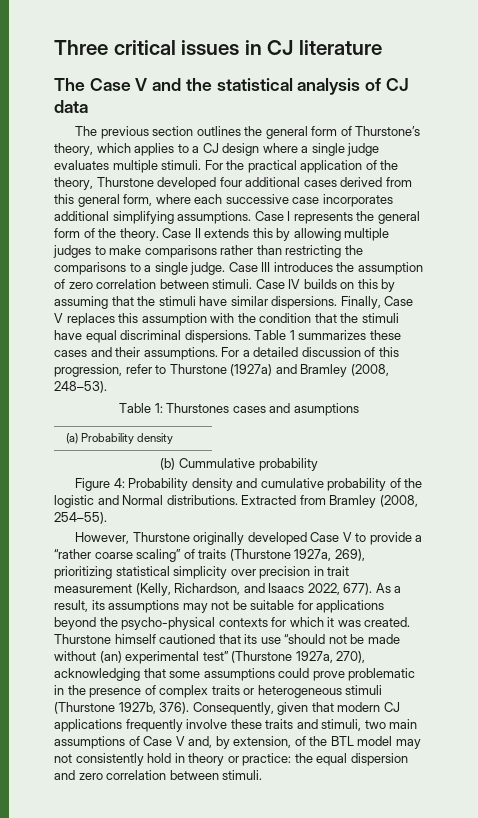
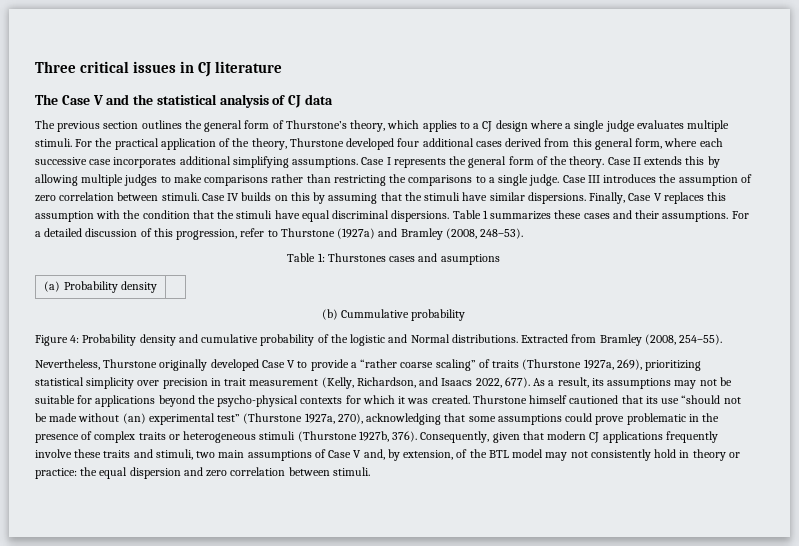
- However, Thurstone originally developed Case V to provide a “rather coarse scaling” of traits (Thurstone 1927a, 269), prioritizing statistical simplicity over precision in trait measurement (Kelly, Richardson, and Isaacs 2022, 677).
+ Nevertheless, Thurstone originally developed Case V to provide a “rather coarse scaling” of traits (Thurstone 1927a, 269), prioritizing statistical simplicity over precision in trait measurement (Kelly, Richardson, and Isaacs 2022, 677).

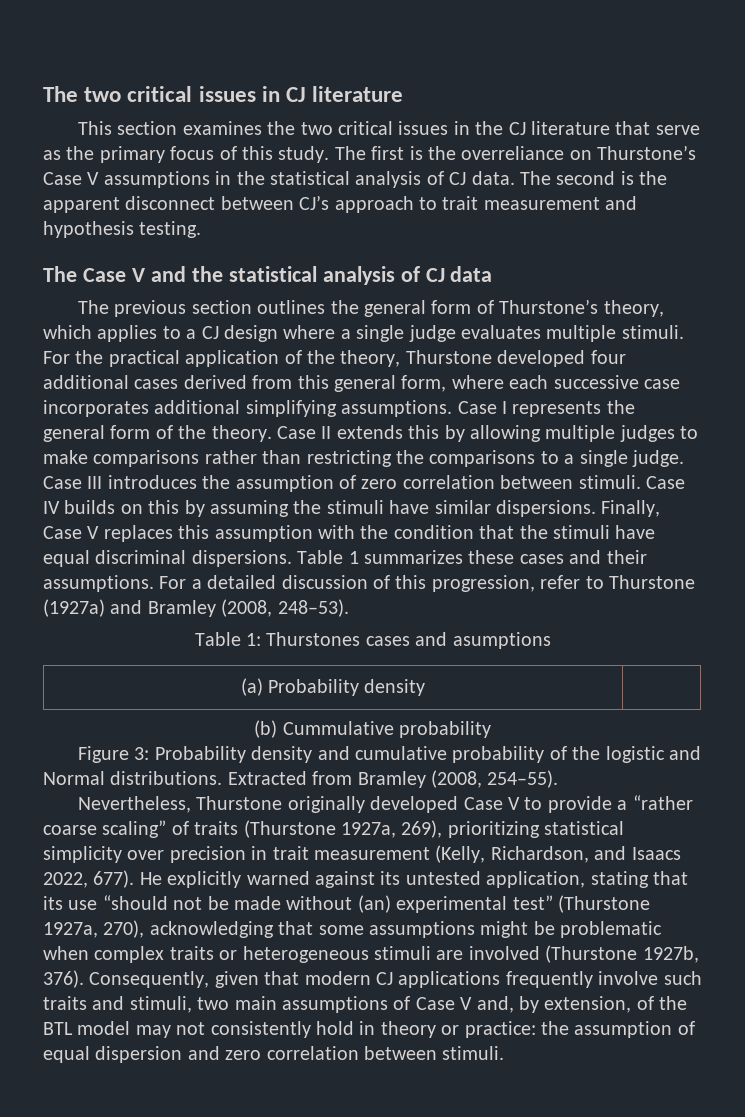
- Three critical issues in CJ literature
+ The two critical issues in CJ literature
+ This section examines the two critical issues in the CJ literature that serve as the primary focus of this study. The first is the overreliance on Thurstone’s Case V assumptions in the statistical analysis of CJ data. The second is the apparent disconnect between CJ’s approach to trait measurement and hypothesis testing.
- Case IV builds on this by assuming that the stimuli have similar dispersions.
+ Case IV builds on this by assuming the stimuli have similar dispersions.
- Figure 4: Probability density and cumulative probability of the logistic and Normal distributions.
+ Figure 3: Probability density and cumulative probability of the logistic and Normal distributions.
- As a result, its assumptions may not be suitable for applications beyond the psycho-physical contexts for which it was created. Thurstone himself cautioned that its use “should not be made without (an) experimental test” (Thurstone 1927a, 270), acknowledging that some assumptions could prove problematic in the presence of complex traits or heterogeneous stimuli (Thurstone 1927b, 376).
+ He explicitly warned against its untested application, stating that its use “should not be made without (an) experimental test” (Thurstone 1927a, 270), acknowledging that some assumptions might be problematic when complex traits or heterogeneous stimuli are involved (Thurstone 1927b, 376).
- Consequently, given that modern CJ applications frequently involve these traits and stimuli, two main assumptions of Case V and, by extension, of the BTL model may not consistently hold in theory or practice: the equal dispersion and zero correlation between stimuli.
+ Consequently, given that modern CJ applications frequently involve such traits and stimuli, two main assumptions of Case V and, by extension, of the BTL model may not consistently hold in theory or practice: the assumption of equal dispersion and zero correlation between stimuli.

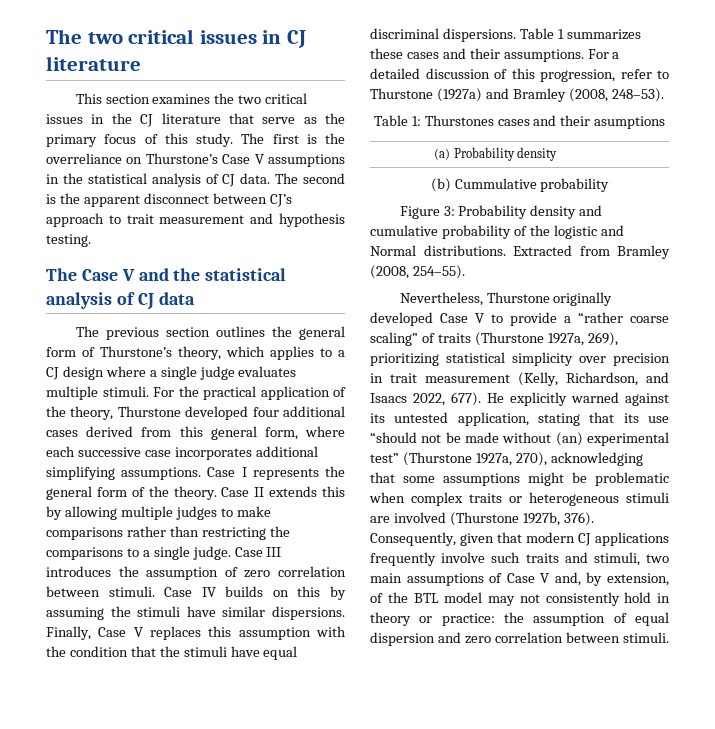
- Table 1: Thurstones cases and asumptions
+ Table 1: Thurstones cases and their asumptions

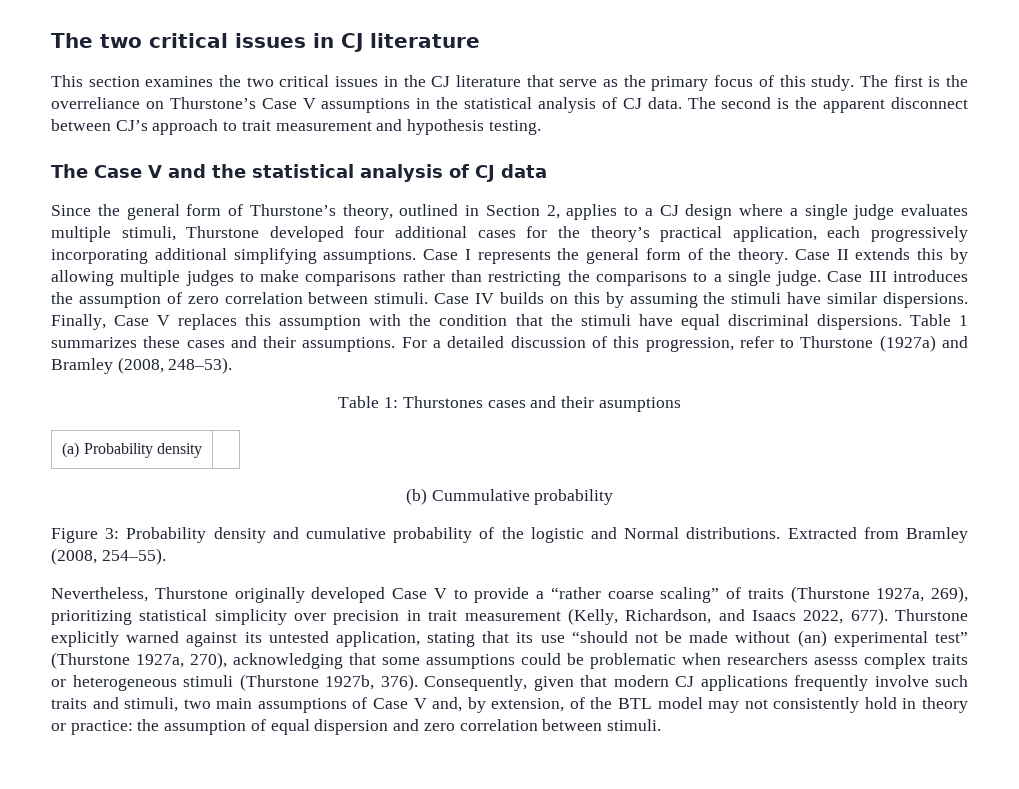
- The previous section outlines the general form of Thurstone’s theory, which applies to a CJ design where a single judge evaluates multiple stimuli. For the practical application of the theory, Thurstone developed four additional cases derived from this general form, where each successive case incorporates additional simplifying assumptions.
+ Since the general form of Thurstone’s theory, outlined in Section 2, applies to a CJ design where a single judge evaluates multiple stimuli, Thurstone developed four additional cases for the theory’s practical application, each progressively incorporating additional simplifying assumptions.
- He explicitly warned against its untested application, stating that its use “should not be made without (an) experimental test” (Thurstone 1927a, 270), acknowledging that some assumptions might be problematic when complex traits or heterogeneous stimuli are involved (Thurstone 1927b, 376).
+ Thurstone explicitly warned against its untested application, stating that its use “should not be made without (an) experimental test” (Thurstone 1927a, 270), acknowledging that some assumptions could be problematic when researchers asesss complex traits or heterogeneous stimuli (Thurstone 1927b, 376).

